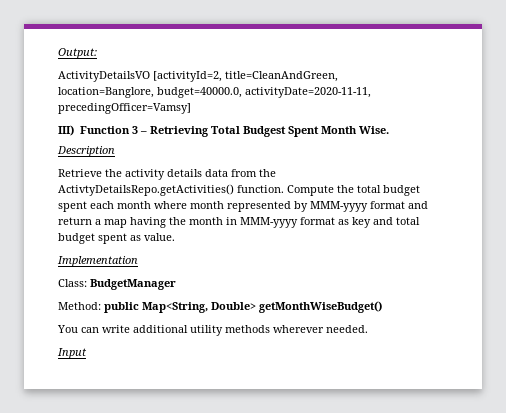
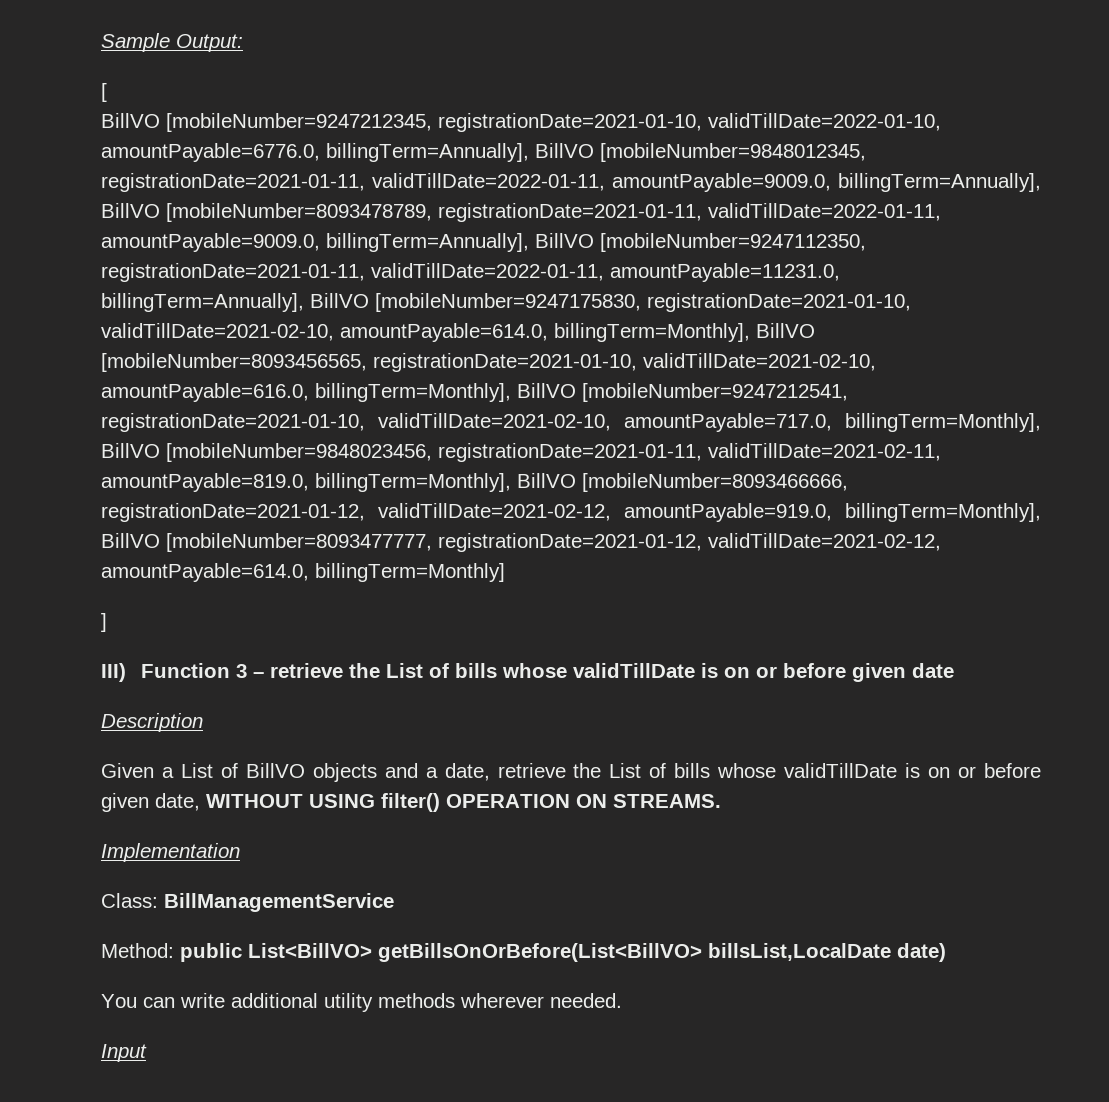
- Output:
+ Sample Output:
- ActivityDetailsVO [activityId=2, title=CleanAndGreen, location=Banglore, budget=40000.0, activityDate=2020-11-11, precedingOfficer=Vamsy]
- III) Function 3 – Retrieving Total Budgest Spent Month Wise.
+ [
+ BillVO [mobileNumber=9247212345, registrationDate=2021-01-10, validTillDate=2022-01-10, amountPayable=6776.0, billingTerm=Annually], BillVO [mobileNumber=9848012345, registrationDate=2021-01-11, validTillDate=2022-01-11, amountPayable=9009.0, billingTerm=Annually], BillVO [mobileNumber=8093478789, registrationDate=2021-01-11, validTillDate=2022-01-11, amountPayable=9009.0, billingTerm=Annually], BillVO [mobileNumber=9247112350, registrationDate=2021-01-11, validTillDate=2022-01-11, amountPayable=11231.0, billingTerm=Annually], BillVO [mobileNumber=9247175830, registrationDate=2021-01-10, validTillDate=2021-02-10, amountPayable=614.0, billingTerm=Monthly], BillVO [mobileNumber=8093456565, registrationDate=2021-01-10, validTillDate=2021-02-10, amountPayable=616.0, billingTerm=Monthly], BillVO [mobileNumber=9247212541, registrationDate=2021-01-10, validTillDate=2021-02-10, amountPayable=717.0, billingTerm=Monthly], BillVO [mobileNumber=9848023456, registrationDate=2021-01-11, validTillDate=2021-02-11, amountPayable=819.0, billingTerm=Monthly], BillVO [mobileNumber=8093466666, registrationDate=2021-01-12, validTillDate=2021-02-12, amountPayable=919.0, billingTerm=Monthly], BillVO [mobileNumber=8093477777, registrationDate=2021-01-12, validTillDate=2021-02-12, amountPayable=614.0, billingTerm=Monthly]
+ ]
+ III) Function 3 – retrieve the List of bills whose validTillDate is on or before given date
  Description
- Retrieve the activity details data from the ActivtyDetailsRepo.getActivities() function. Compute the total budget spent each month where month represented by MMM-yyyy format and return a map having the month in MMM-yyyy format as key and total budget spent as value.
+ Given a List of BillVO objects and a date, retrieve the List of bills whose validTillDate is on or before given date, WITHOUT USING filter() OPERATION ON STREAMS.
- Class: BudgetManager
+ Class: BillManagementService
- Method: public Map<String, Double> getMonthWiseBudget()
+ Method: public List<BillVO> getBillsOnOrBefore(List<BillVO> billsList,LocalDate date)

